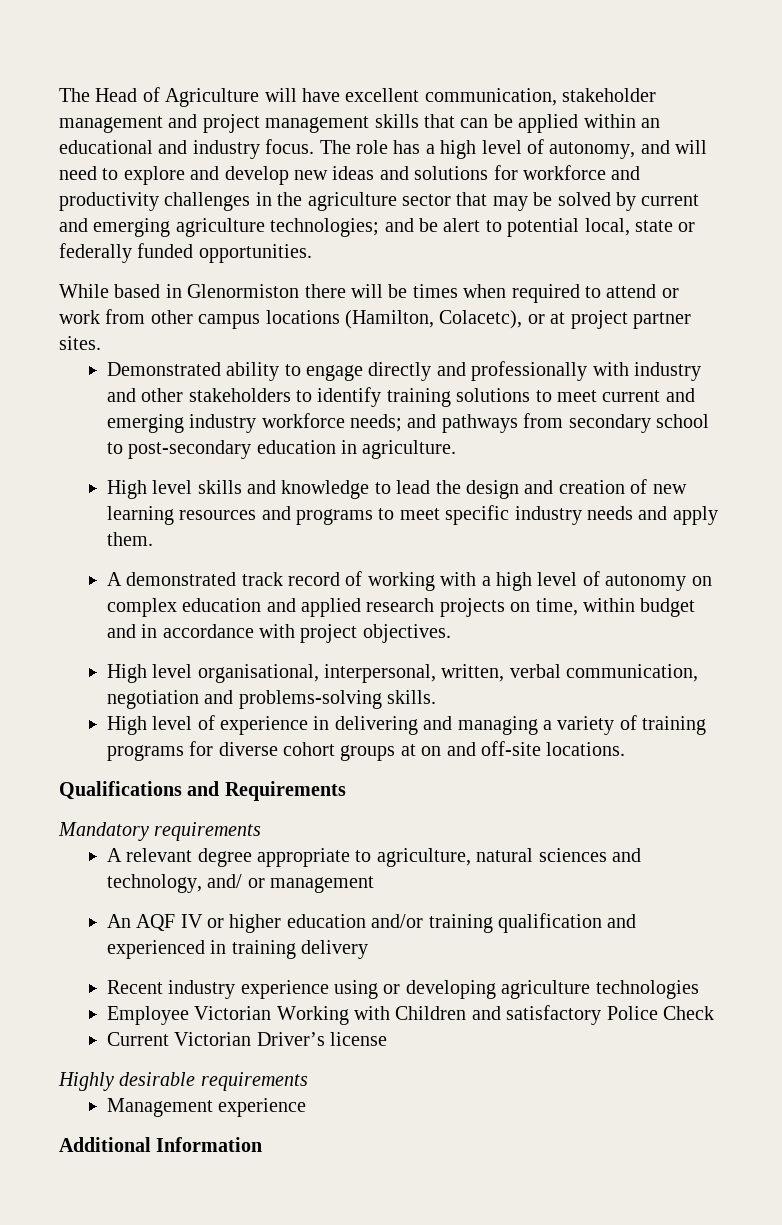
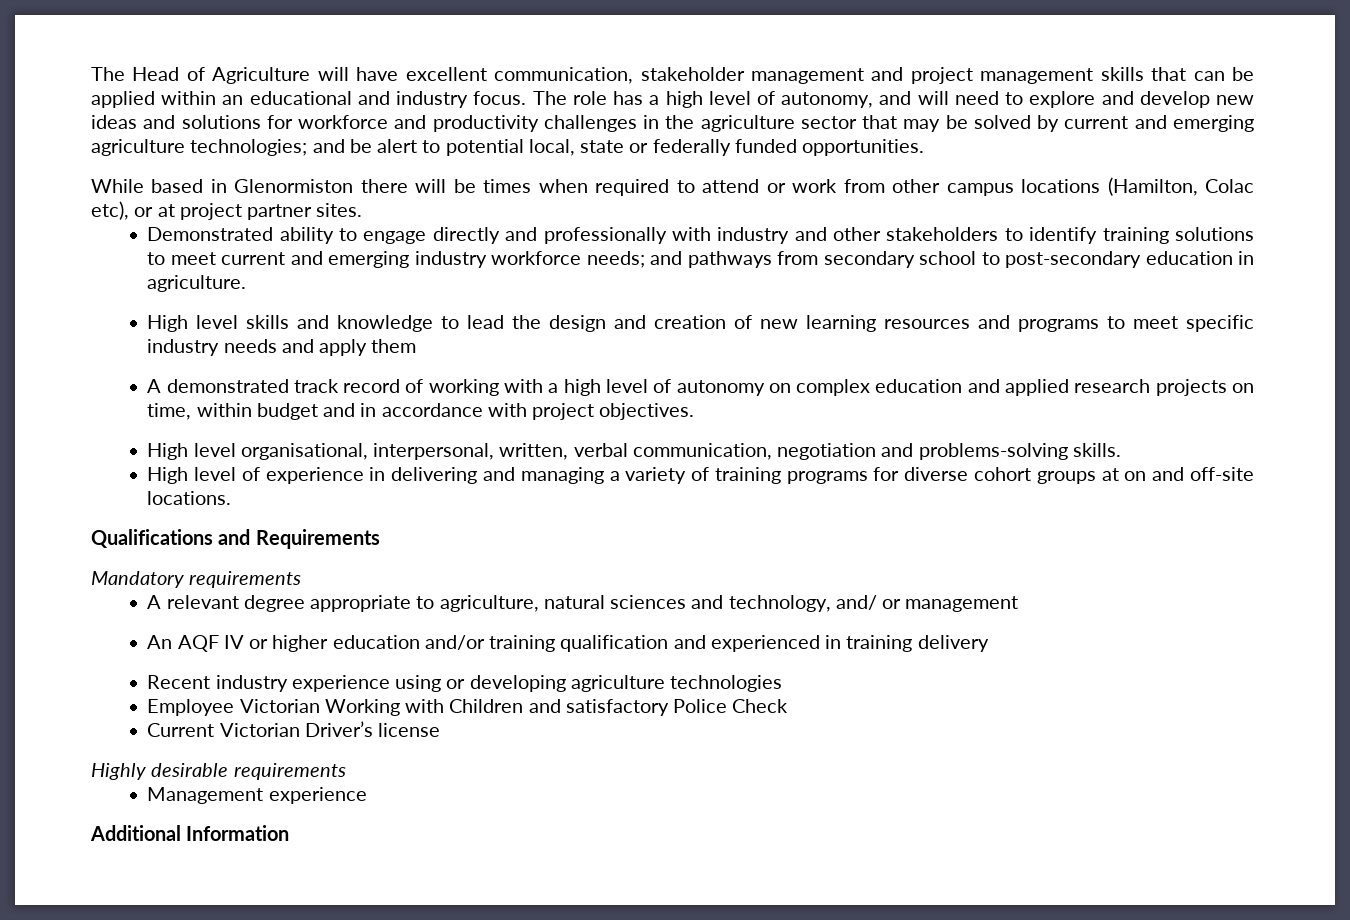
- While based in Glenormiston there will be times when required to attend or work from other campus locations (Hamilton, Colacetc), or at project partner sites.
+ While based in Glenormiston there will be times when required to attend or work from other campus locations (Hamilton, Colac etc), or at project partner sites.
- High level skills and knowledge to lead the design and creation of new learning resources and programs to meet specific industry needs and apply them.
+ High level skills and knowledge to lead the design and creation of new learning resources and programs to meet specific industry needs and apply them

